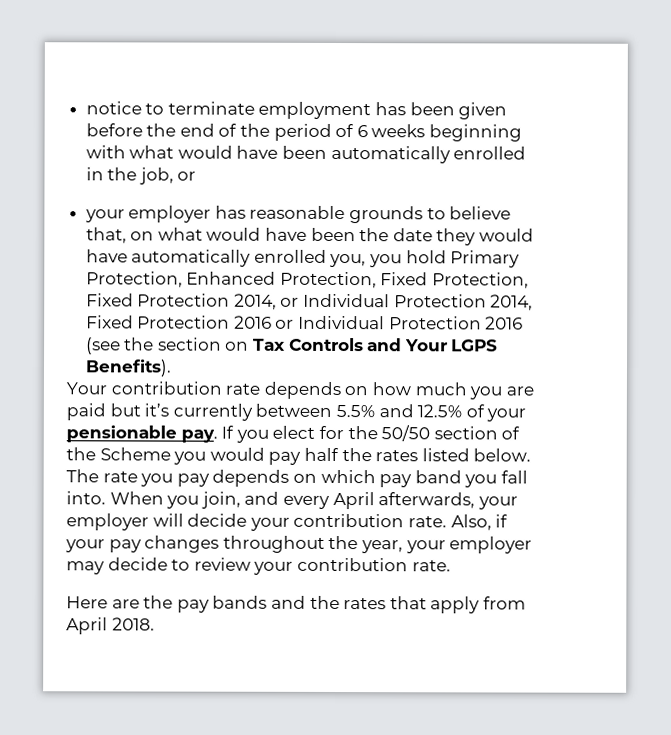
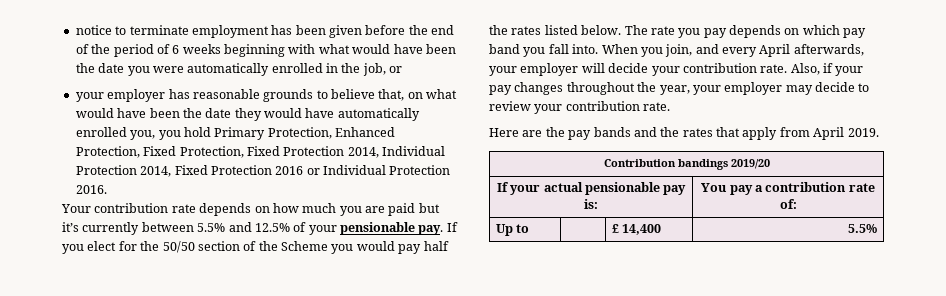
- notice to terminate employment has been given before the end of the period of 6 weeks beginning with what would have been automatically enrolled in the job, or
+ notice to terminate employment has been given before the end of the period of 6 weeks beginning with what would have been the date you were automatically enrolled in the job, or
- your employer has reasonable grounds to believe that, on what would have been the date they would have automatically enrolled you, you hold Primary Protection, Enhanced Protection, Fixed Protection, Fixed Protection 2014, or Individual Protection 2014, Fixed Protection 2016 or Individual Protection 2016 (see the section on Tax Controls and Your LGPS Benefits).
+ your employer has reasonable grounds to believe that, on what would have been the date they would have automatically enrolled you, you hold Primary Protection, Enhanced Protection, Fixed Protection, Fixed Protection 2014, Individual Protection 2014, Fixed Protection 2016 or Individual Protection 2016.
- Here are the pay bands and the rates that apply from April 2018.
+ Here are the pay bands and the rates that apply from April 2019.
+ Contribution bandings 2019/20
+ If your actual pensionable pay is: | You pay a contribution rate of:
+ Up to | | £ 14,400 | 5.5%

